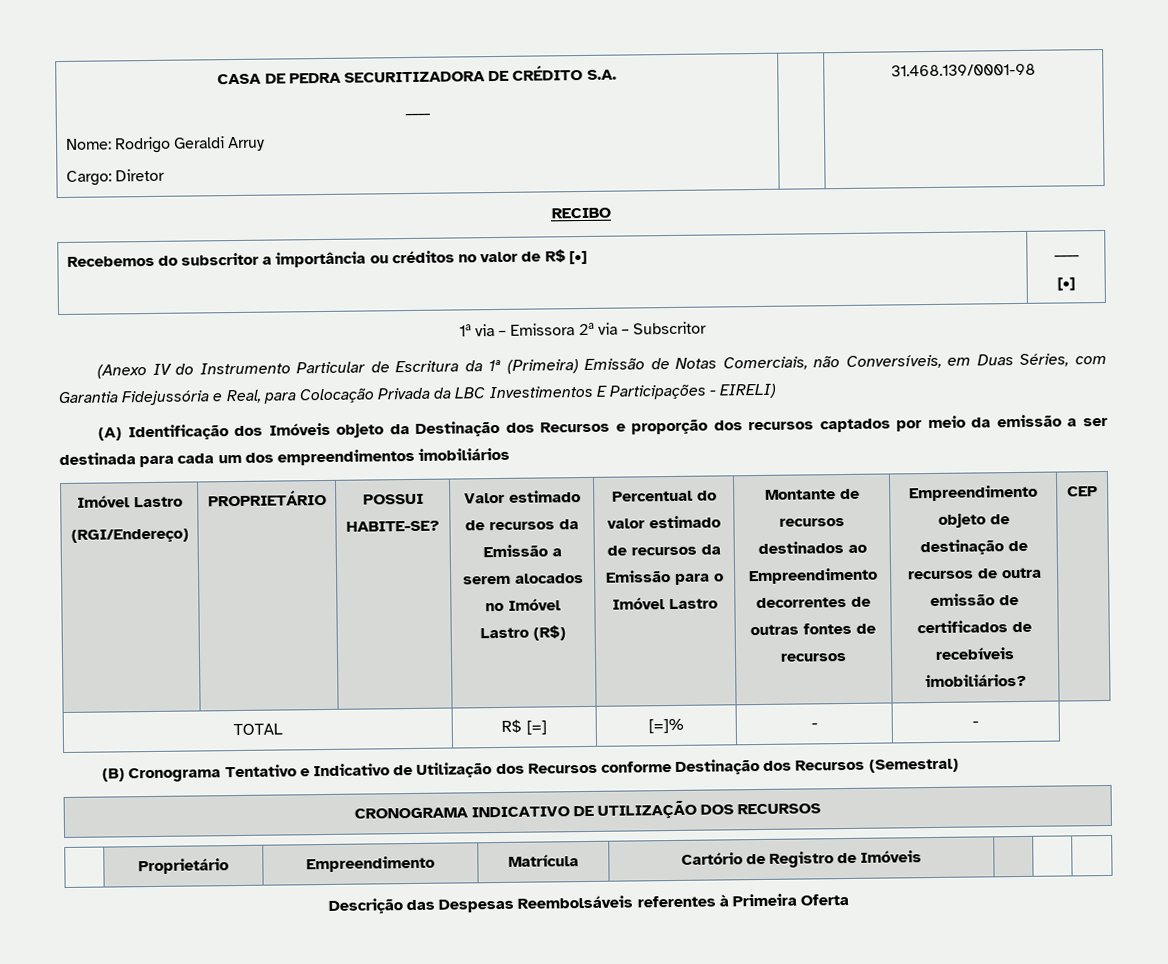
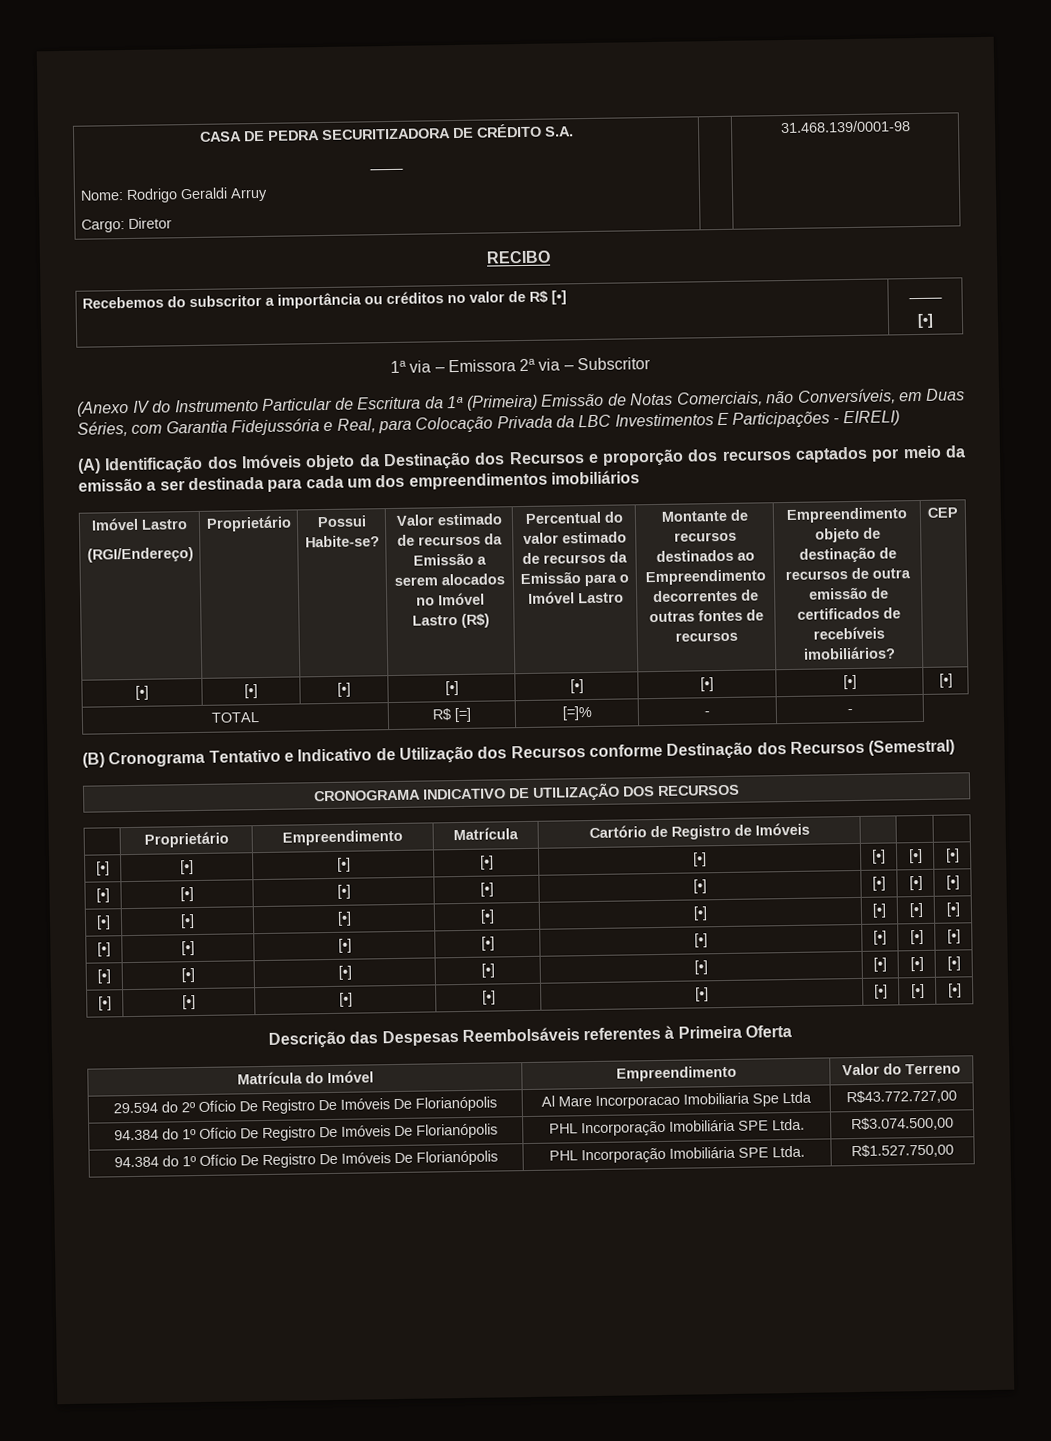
- PROPRIETÁRIO | POSSUI HABITE-SE?
+ Proprietário | Possui Habite-se?
  CEP
+ [•] | [•] | [•] | [•] | [•] | [•] | [•] | [•]
  | Proprietário | Empreendimento | Matrícula | Cartório de Registro de Imóveis | | |
+ [•] | [•] | [•] | [•] | [•] | [•] | [•] | [•]
+ [•] | [•] | [•] | [•] | [•] | [•] | [•] | [•]
+ [•] | [•] | [•] | [•] | [•] | [•] | [•] | [•]
+ [•] | [•] | [•] | [•] | [•] | [•] | [•] | [•]
+ [•] | [•] | [•] | [•] | [•] | [•] | [•] | [•]
+ [•] | [•] | [•] | [•] | [•] | [•] | [•] | [•]
+ Matrícula do Imóvel | Empreendimento | Valor do Terreno
+ 29.594 do 2º Ofício De Registro De Imóveis De Florianópolis | Al Mare Incorporacao Imobiliaria Spe Ltda | R$43.772.727,00
+ 94.384 do 1º Ofício De Registro De Imóveis De Florianópolis | PHL Incorporação Imobiliária SPE Ltda. | R$3.074.500,00
+ 94.384 do 1º Ofício De Registro De Imóveis De Florianópolis | PHL Incorporação Imobiliária SPE Ltda. | R$1.527.750,00

